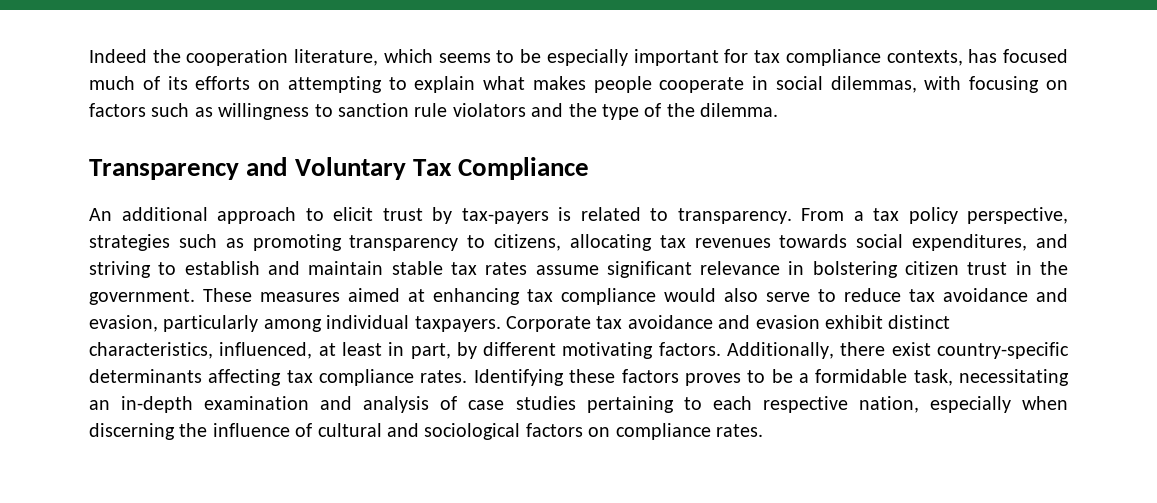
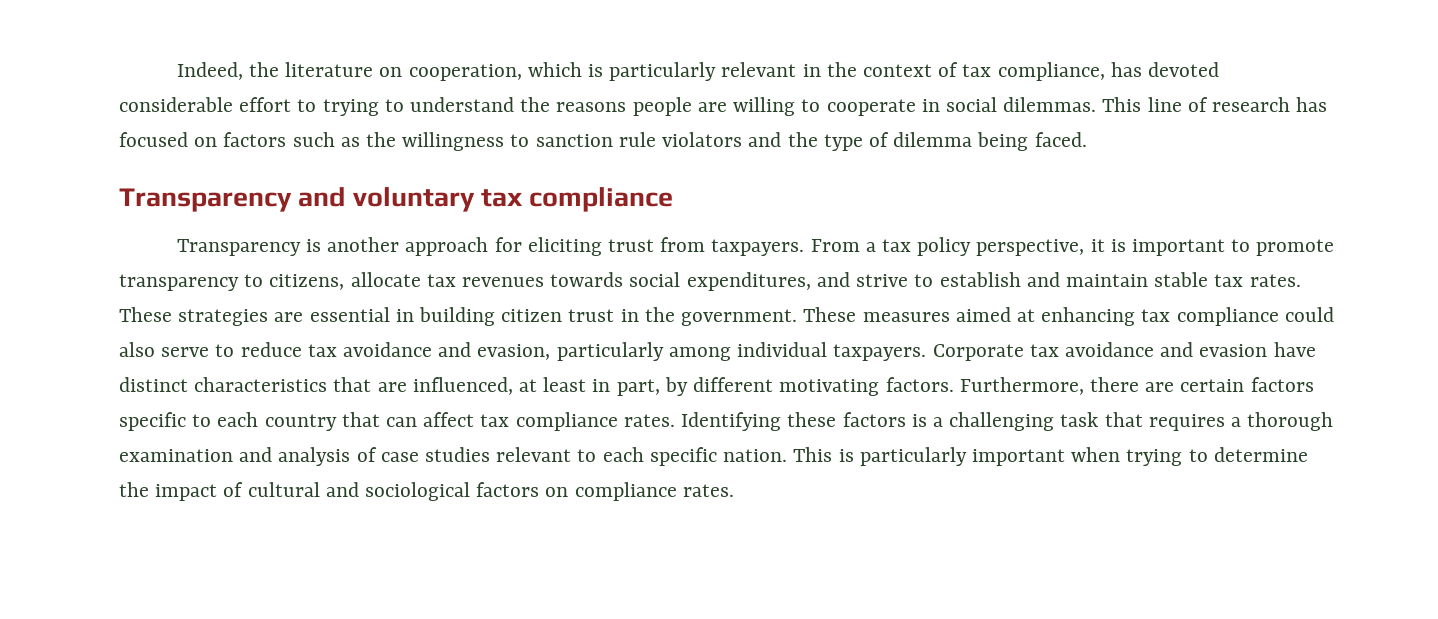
- Indeed the cooperation literature, which seems to be especially important for tax compliance contexts, has focused much of its efforts on attempting to explain what makes people cooperate in social dilemmas, with focusing on factors such as willingness to sanction rule violators and the type of the dilemma.
+ Indeed, the literature on cooperation, which is particularly relevant in the context of tax compliance, has devoted considerable effort to trying to understand the reasons people are willing to cooperate in social dilemmas. This line of research has focused on factors such as the willingness to sanction rule violators and the type of dilemma being faced.
- Transparency and Voluntary Tax Compliance
- An additional approach to elicit trust by tax-payers is related to transparency.
+ Transparency and voluntary tax compliance
+ Transparency is another approach for eliciting trust from taxpayers.
- From a tax policy perspective, strategies such as promoting transparency to citizens, allocating tax revenues towards social expenditures, and striving to establish and maintain stable tax rates assume significant relevance in bolstering citizen trust in the government.
+ From a tax policy perspective, it is important to promote transparency to citizens, allocate tax revenues towards social expenditures, and strive to establish and maintain stable tax rates. These strategies are essential in building citizen trust in the government.
- These measures aimed at enhancing tax compliance would also serve to reduce tax avoidance and evasion, particularly among individual taxpayers.
+ These measures aimed at enhancing tax compliance could also serve to reduce tax avoidance and evasion, particularly among individual taxpayers.
- Corporate tax avoidance and evasion exhibit distinct characteristics, influenced, at least in part, by different motivating factors.
+ Corporate tax avoidance and evasion have distinct characteristics that are influenced, at least in part, by different motivating factors.
- Additionally, there exist country-specific determinants affecting tax compliance rates.
+ Furthermore, there are certain factors specific to each country that can affect tax compliance rates.
- Identifying these factors proves to be a formidable task, necessitating an in-depth examination and analysis of case studies pertaining to each respective nation, especially when discerning the influence of cultural and sociological factors on compliance rates.
+ Identifying these factors is a challenging task that requires a thorough examination and analysis of case studies relevant to each specific nation. This is particularly important when trying to determine the impact of cultural and sociological factors on compliance rates.

